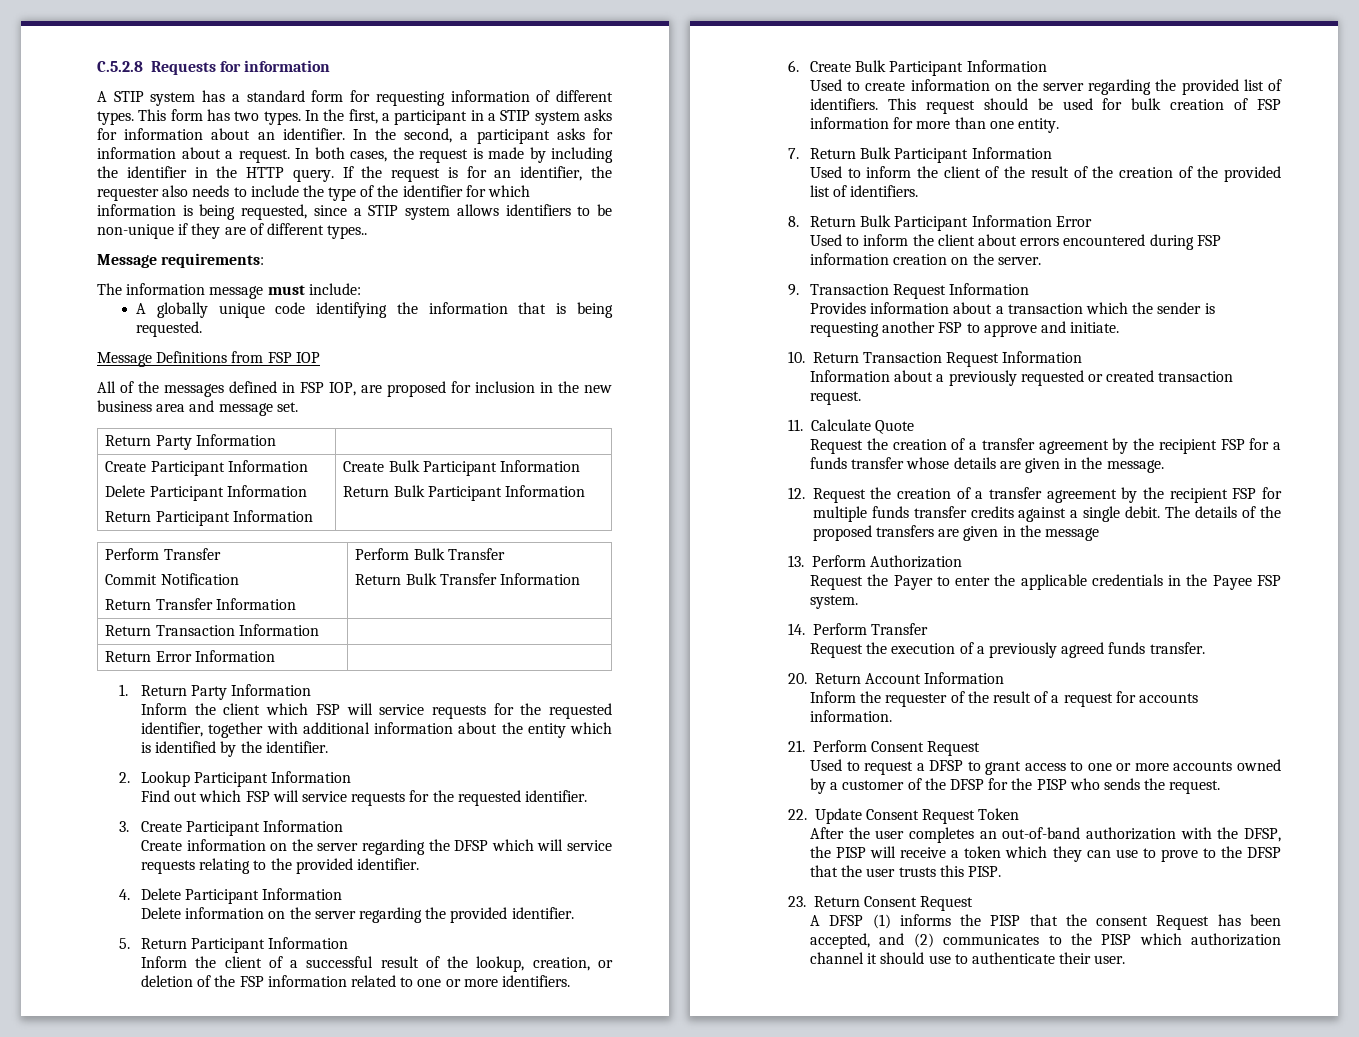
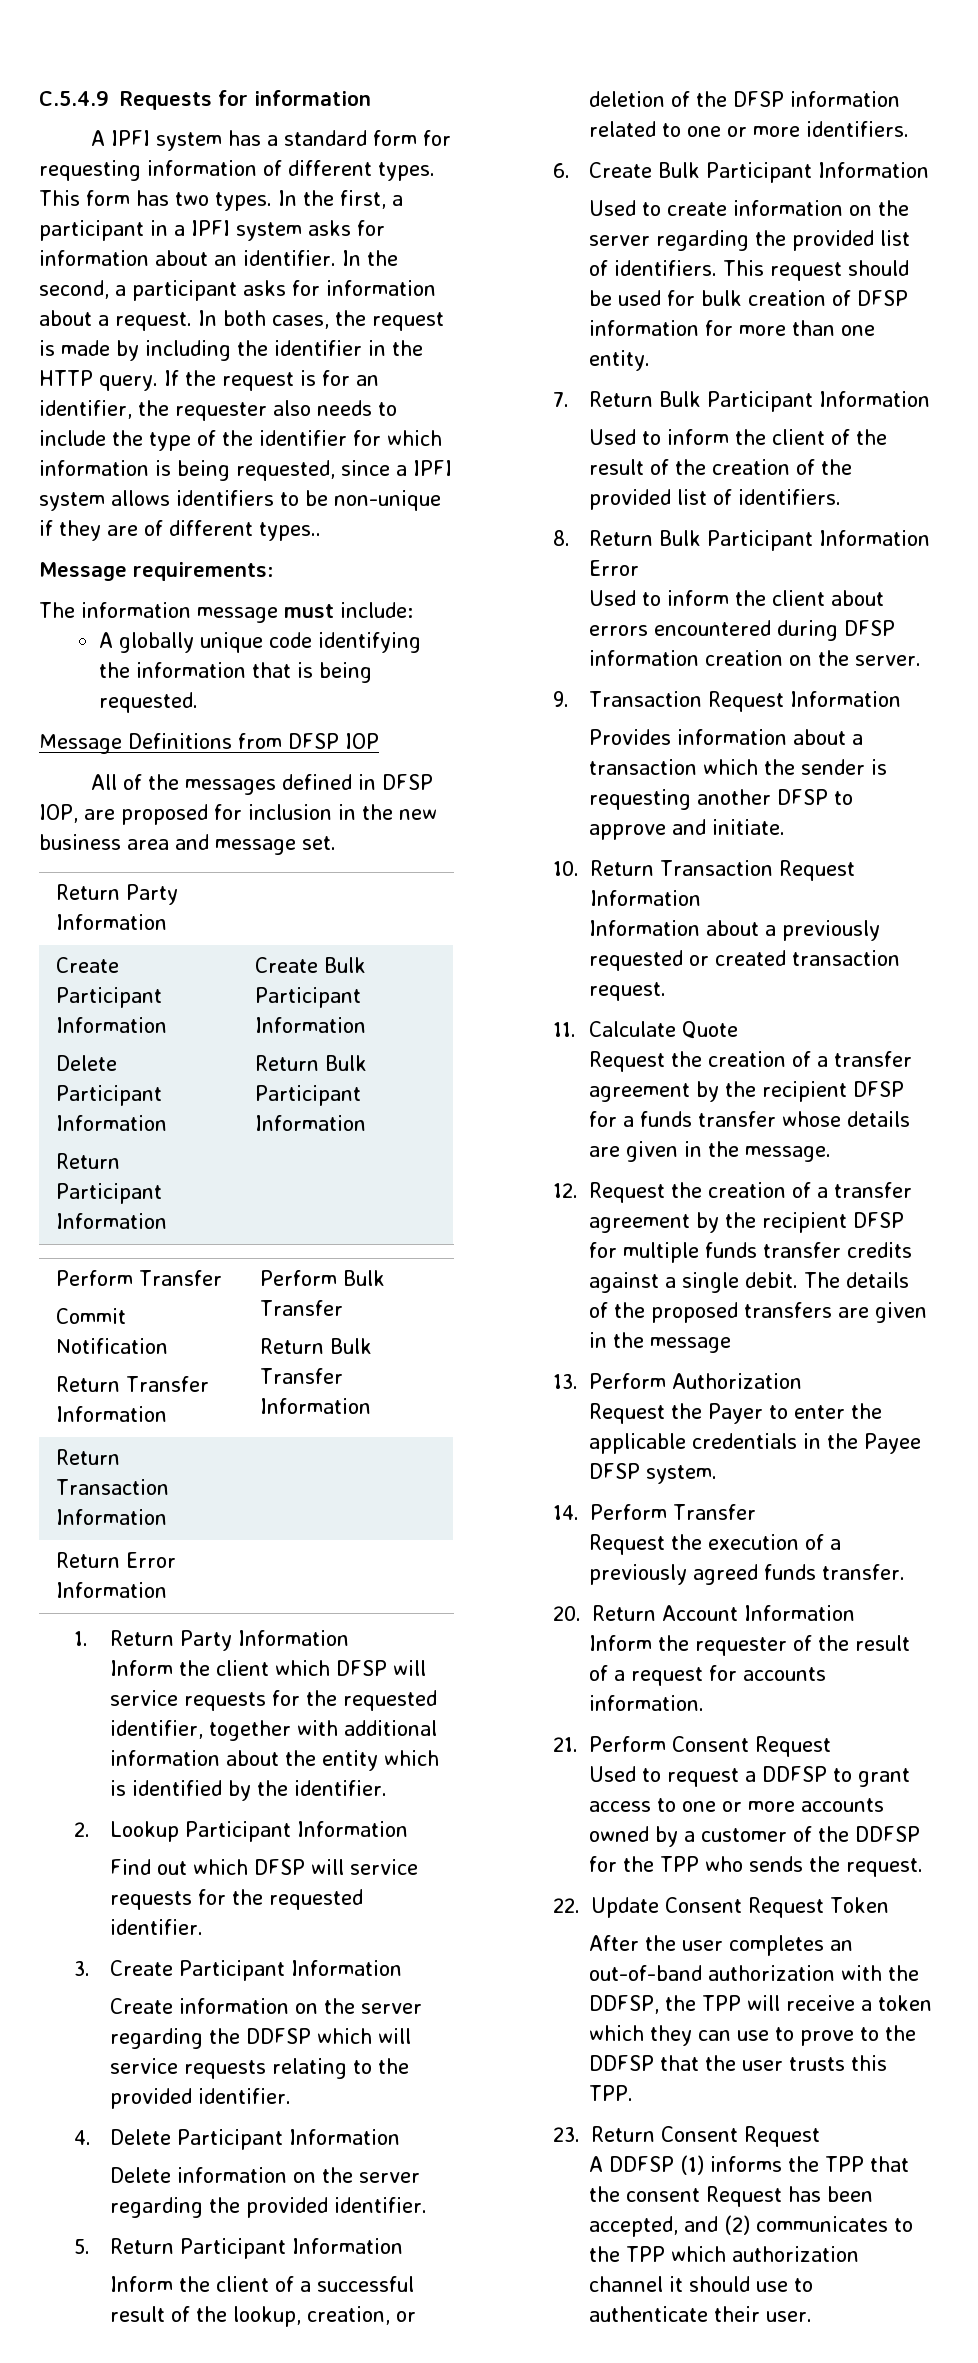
- C.5.2.8 Requests for information
+ C.5.4.9 Requests for information
- A STIP system has a standard form for requesting information of different types.
+ A IPFI system has a standard form for requesting information of different types.
- In the first, a participant in a STIP system asks for information about an identifier.
+ In the first, a participant in a IPFI system asks for information about an identifier.
- If the request is for an identifier, the requester also needs to include the type of the identifier for which information is being requested, since a STIP system allows identifiers to be non-unique if they are of different types..
+ If the request is for an identifier, the requester also needs to include the type of the identifier for which information is being requested, since a IPFI system allows identifiers to be non-unique if they are of different types..
- Message Definitions from FSP IOP
+ Message Definitions from DFSP IOP
- All of the messages defined in FSP IOP, are proposed for inclusion in the new business area and message set.
+ All of the messages defined in DFSP IOP, are proposed for inclusion in the new business area and message set.
- Inform the client which FSP will service requests for the requested identifier, together with additional information about the entity which is identified by the identifier.
+ Inform the client which DFSP will service requests for the requested identifier, together with additional information about the entity which is identified by the identifier.
- Find out which FSP will service requests for the requested identifier.
+ Find out which DFSP will service requests for the requested identifier.
- Create information on the server regarding the DFSP which will service requests relating to the provided identifier.
+ Create information on the server regarding the DDFSP which will service requests relating to the provided identifier.
- Inform the client of a successful result of the lookup, creation, or deletion of the FSP information related to one or more identifiers.
+ Inform the client of a successful result of the lookup, creation, or deletion of the DFSP information related to one or more identifiers.
- This request should be used for bulk creation of FSP information for more than one entity.
+ This request should be used for bulk creation of DFSP information for more than one entity.
- Used to inform the client about errors encountered during FSP information creation on the server.
+ Used to inform the client about errors encountered during DFSP information creation on the server.
- Provides information about a transaction which the sender is requesting another FSP to approve and initiate.
+ Provides information about a transaction which the sender is requesting another DFSP to approve and initiate.
- Request the creation of a transfer agreement by the recipient FSP for a funds transfer whose details are given in the message.
+ Request the creation of a transfer agreement by the recipient DFSP for a funds transfer whose details are given in the message.
- 12. Request the creation of a transfer agreement by the recipient FSP for multiple funds transfer credits against a single debit.
+ 12. Request the creation of a transfer agreement by the recipient DFSP for multiple funds transfer credits against a single debit.
- Request the Payer to enter the applicable credentials in the Payee FSP system.
+ Request the Payer to enter the applicable credentials in the Payee DFSP system.
- Used to request a DFSP to grant access to one or more accounts owned by a customer of the DFSP for the PISP who sends the request.
+ Used to request a DDFSP to grant access to one or more accounts owned by a customer of the DDFSP for the TPP who sends the request.
- After the user completes an out-of-band authorization with the DFSP, the PISP will receive a token which they can use to prove to the DFSP that the user trusts this PISP.
+ After the user completes an out-of-band authorization with the DDFSP, the TPP will receive a token which they can use to prove to the DDFSP that the user trusts this TPP.
- A DFSP (1) informs the PISP that the consent Request has been accepted, and (2) communicates to the PISP which authorization channel it should use to authenticate their user.
+ A DDFSP (1) informs the TPP that the consent Request has been accepted, and (2) communicates to the TPP which authorization channel it should use to authenticate their user.

